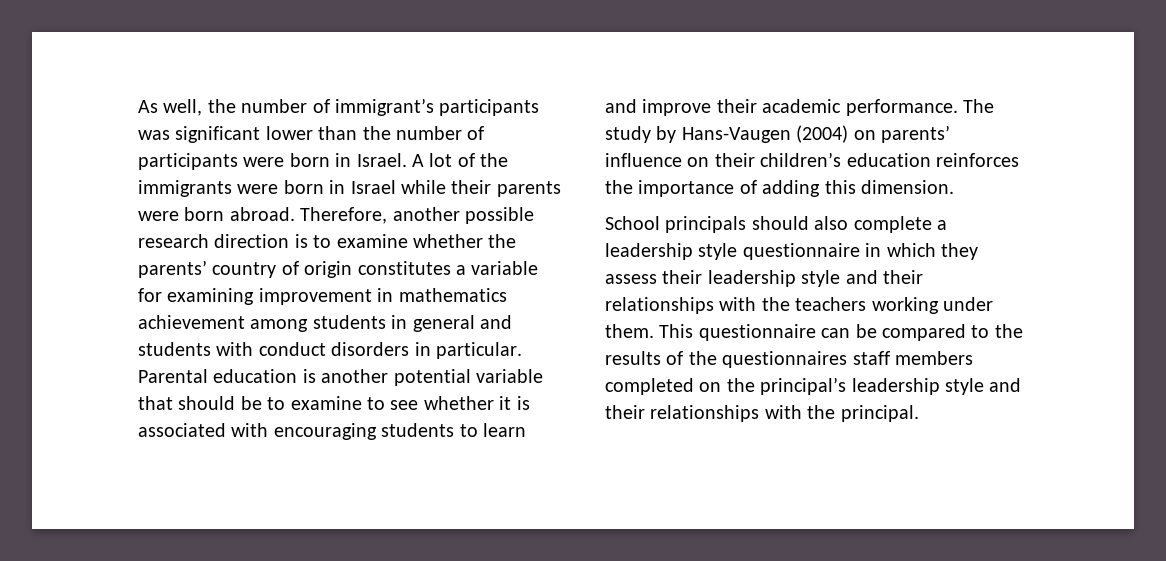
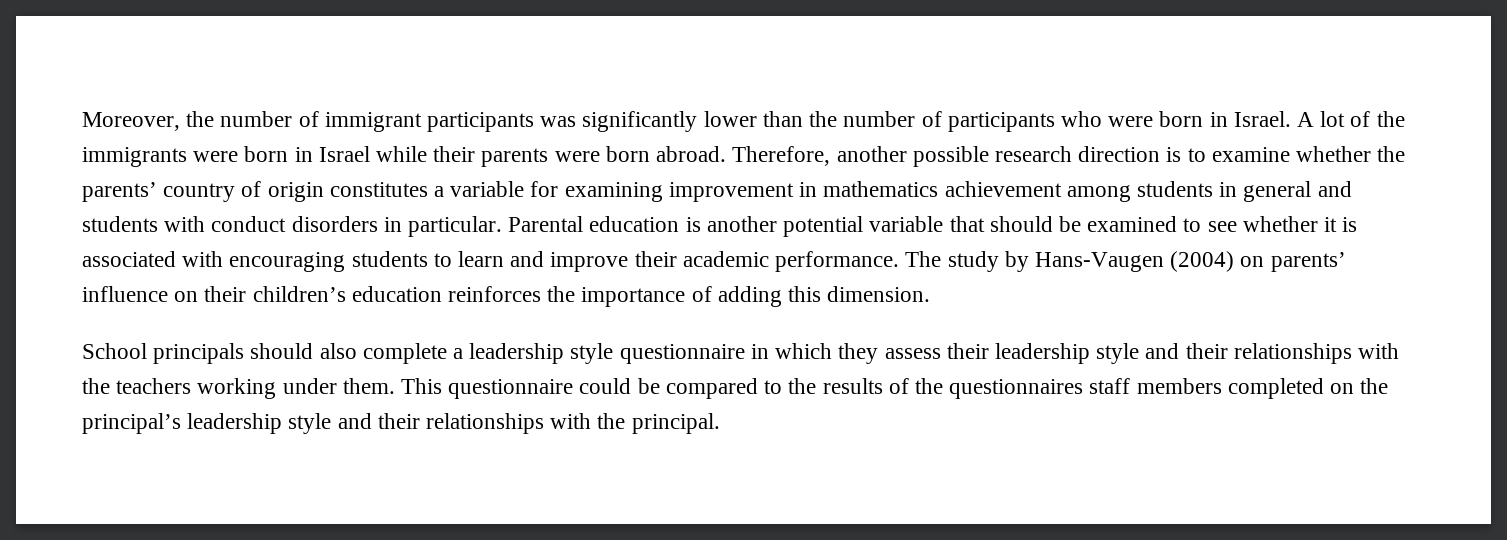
- As well, the number of immigrant’s participants was significant lower than the number of participants were born in Israel.
+ Moreover, the number of immigrant participants was significantly lower than the number of participants who were born in Israel.
- Parental education is another potential variable that should be to examine to see whether it is associated with encouraging students to learn and improve their academic performance.
+ Parental education is another potential variable that should be examined to see whether it is associated with encouraging students to learn and improve their academic performance.
- This questionnaire can be compared to the results of the questionnaires staff members completed on the principal’s leadership style and their relationships with the principal.
+ This questionnaire could be compared to the results of the questionnaires staff members completed on the principal’s leadership style and their relationships with the principal.

